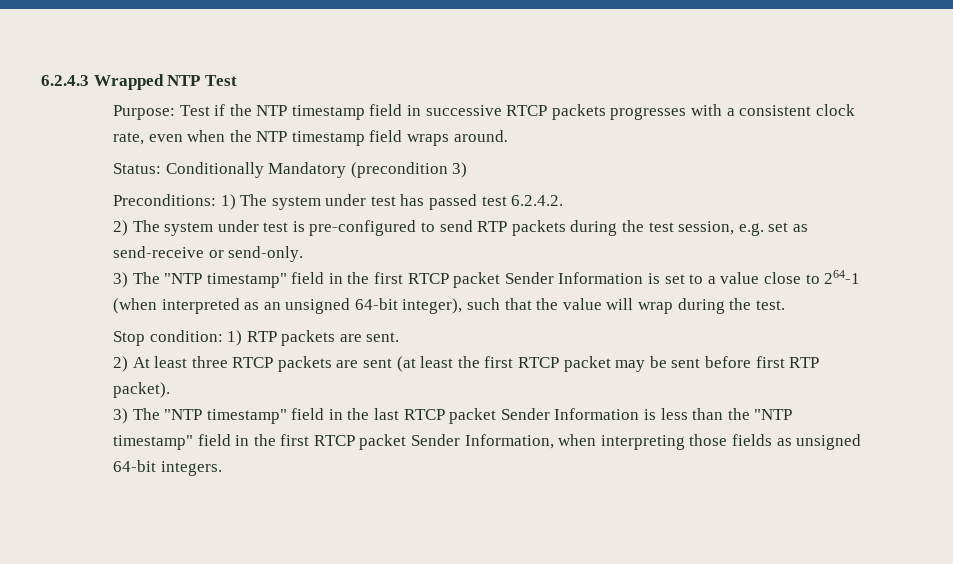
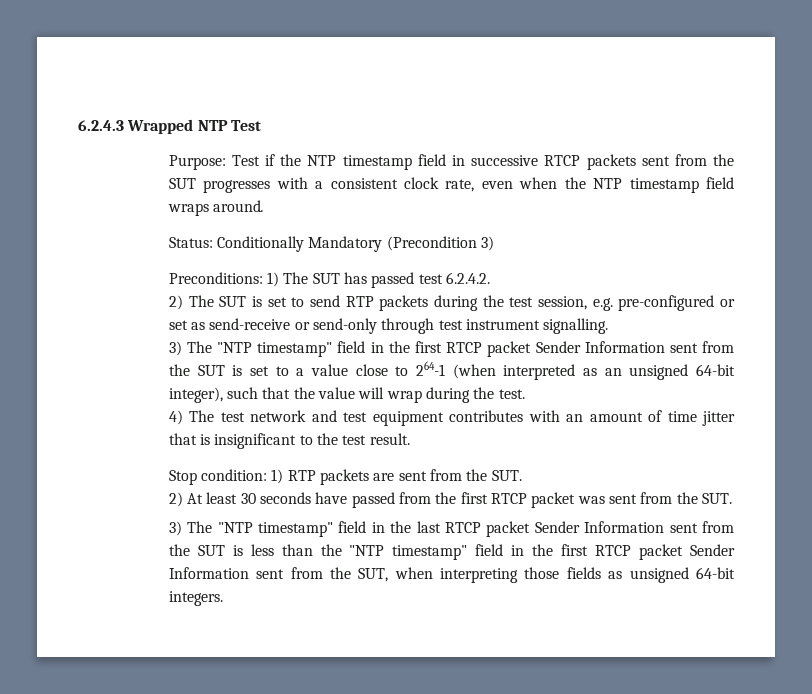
- Purpose: Test if the NTP timestamp field in successive RTCP packets progresses with a consistent clock rate, even when the NTP timestamp field wraps around.
+ Purpose: Test if the NTP timestamp field in successive RTCP packets sent from the SUT progresses with a consistent clock rate, even when the NTP timestamp field wraps around.
- Status: Conditionally Mandatory (precondition 3)
+ Status: Conditionally Mandatory (Precondition 3)
- Preconditions: 1) The system under test has passed test 6.2.4.2.
+ Preconditions: 1) The SUT has passed test 6.2.4.2.
- 2) The system under test is pre-configured to send RTP packets during the test session, e.g. set as send-receive or send-only.
+ 2) The SUT is set to send RTP packets during the test session, e.g. pre-configured or set as send-receive or send-only through test instrument signalling.
- 3) The "NTP timestamp" field in the first RTCP packet Sender Information is set to a value close to 264-1 (when interpreted as an unsigned 64-bit integer), such that the value will wrap during the test.
+ 3) The "NTP timestamp" field in the first RTCP packet Sender Information sent from the SUT is set to a value close to 264-1 (when interpreted as an unsigned 64-bit integer), such that the value will wrap during the test.
+ 4) The test network and test equipment contributes with an amount of time jitter that is insignificant to the test result.
- Stop condition: 1) RTP packets are sent.
+ Stop condition: 1) RTP packets are sent from the SUT.
- 2) At least three RTCP packets are sent (at least the first RTCP packet may be sent before first RTP packet).
+ 2) At least 30 seconds have passed from the first RTCP packet was sent from the SUT.
- 3) The "NTP timestamp" field in the last RTCP packet Sender Information is less than the "NTP timestamp" field in the first RTCP packet Sender Information, when interpreting those fields as unsigned 64-bit integers.
+ 3) The "NTP timestamp" field in the last RTCP packet Sender Information sent from the SUT is less than the "NTP timestamp" field in the first RTCP packet Sender Information sent from the SUT, when interpreting those fields as unsigned 64-bit integers.

